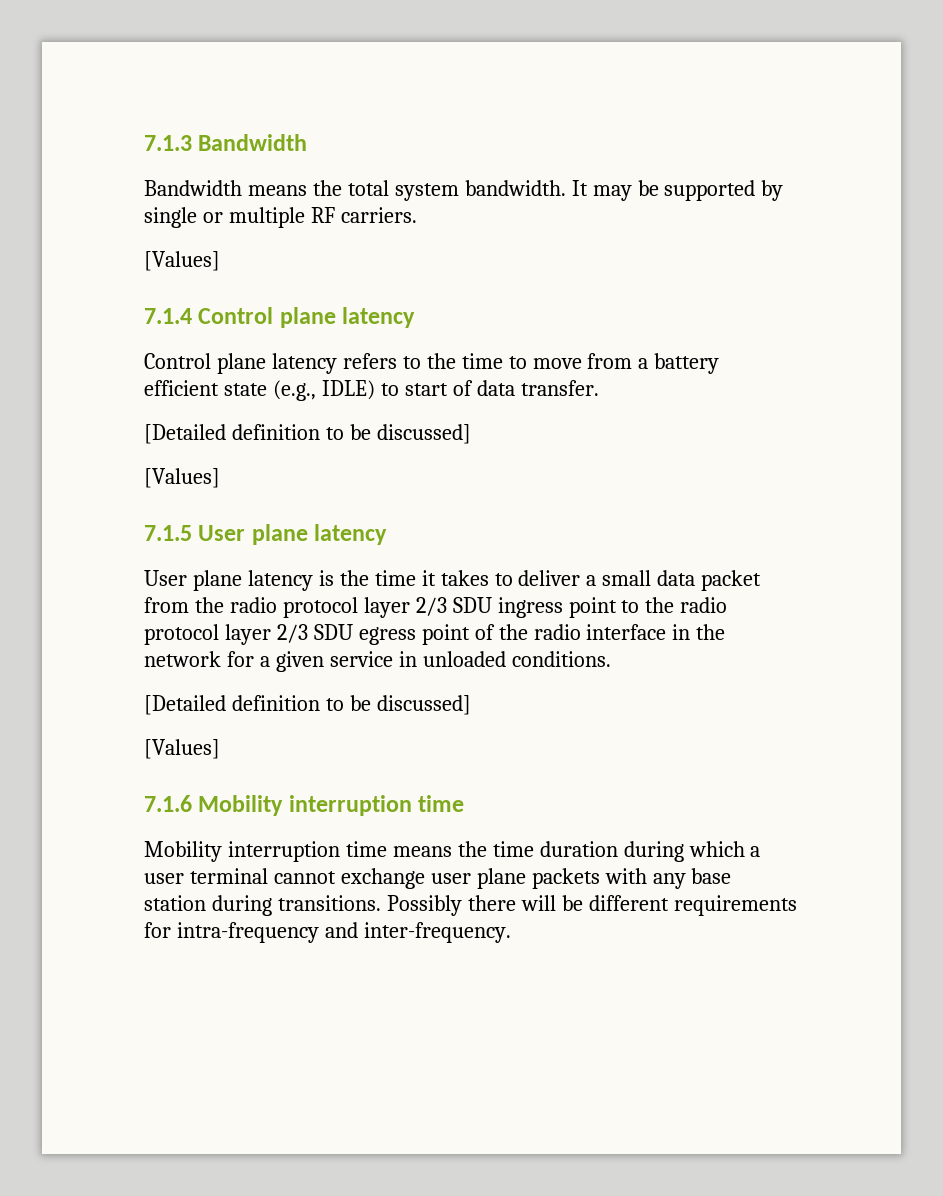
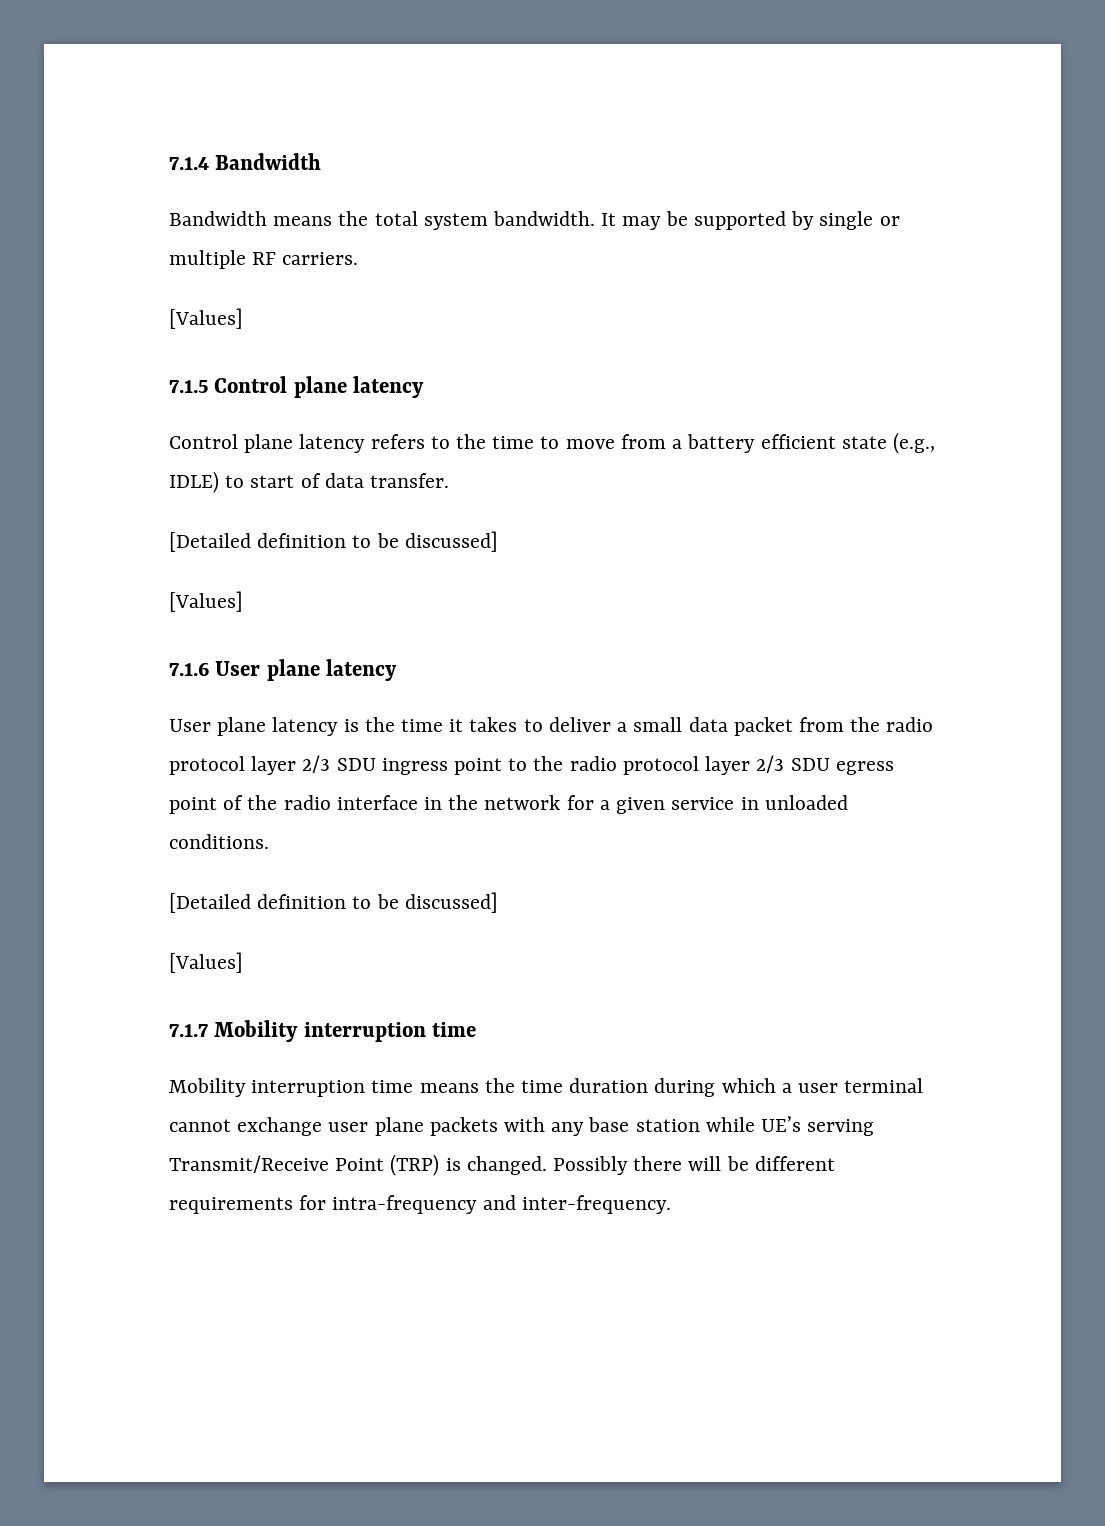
- 7.1.3 Bandwidth
+ 7.1.4 Bandwidth
- 7.1.4 Control plane latency
+ 7.1.5 Control plane latency
- 7.1.5 User plane latency
+ 7.1.6 User plane latency
- 7.1.6 Mobility interruption time
+ 7.1.7 Mobility interruption time
- Mobility interruption time means the time duration during which a user terminal cannot exchange user plane packets with any base station during transitions.
+ Mobility interruption time means the time duration during which a user terminal cannot exchange user plane packets with any base station while UE’s serving Transmit/Receive Point (TRP) is changed.

